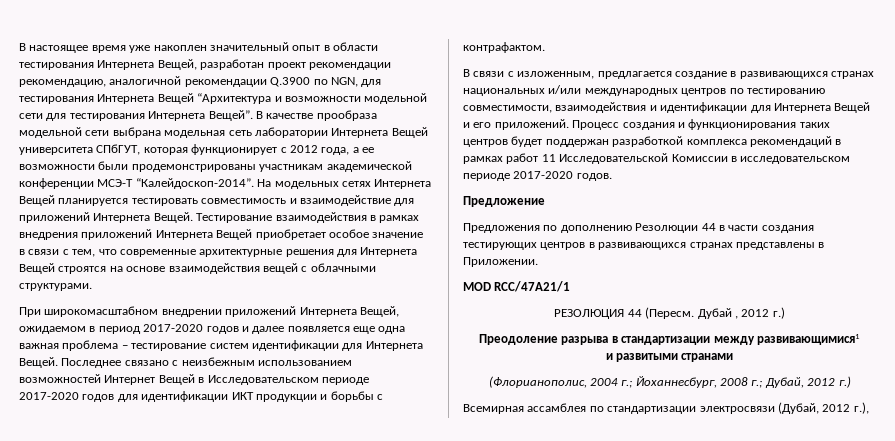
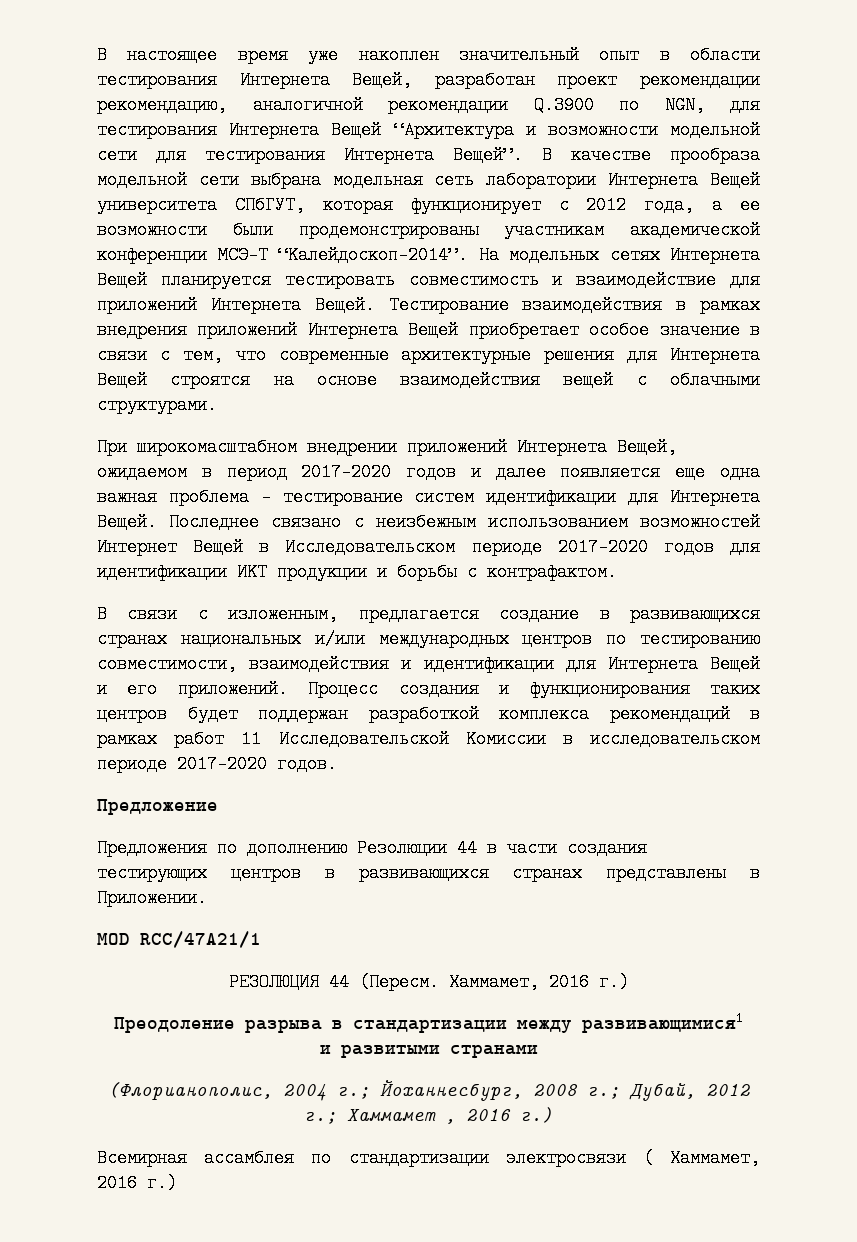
- РЕЗОЛЮЦИЯ 44 (Пересм. Дубай , 2012 г.)
+ РЕЗОЛЮЦИЯ 44 (Пересм. Хаммамет, 2016 г.)
- (Флорианополис, 2004 г.; Йоханнесбург, 2008 г.; Дубай, 2012 г.)
+ (Флорианополис, 2004 г.; Йоханнесбург, 2008 г.; Дубай, 2012 г.; Хаммамет , 2016 г.)
- Всемирная ассамблея по стандартизации электросвязи (Дубай, 2012 г.),
+ Всемирная ассамблея по стандартизации электросвязи ( Хаммамет, 2016 г.)

